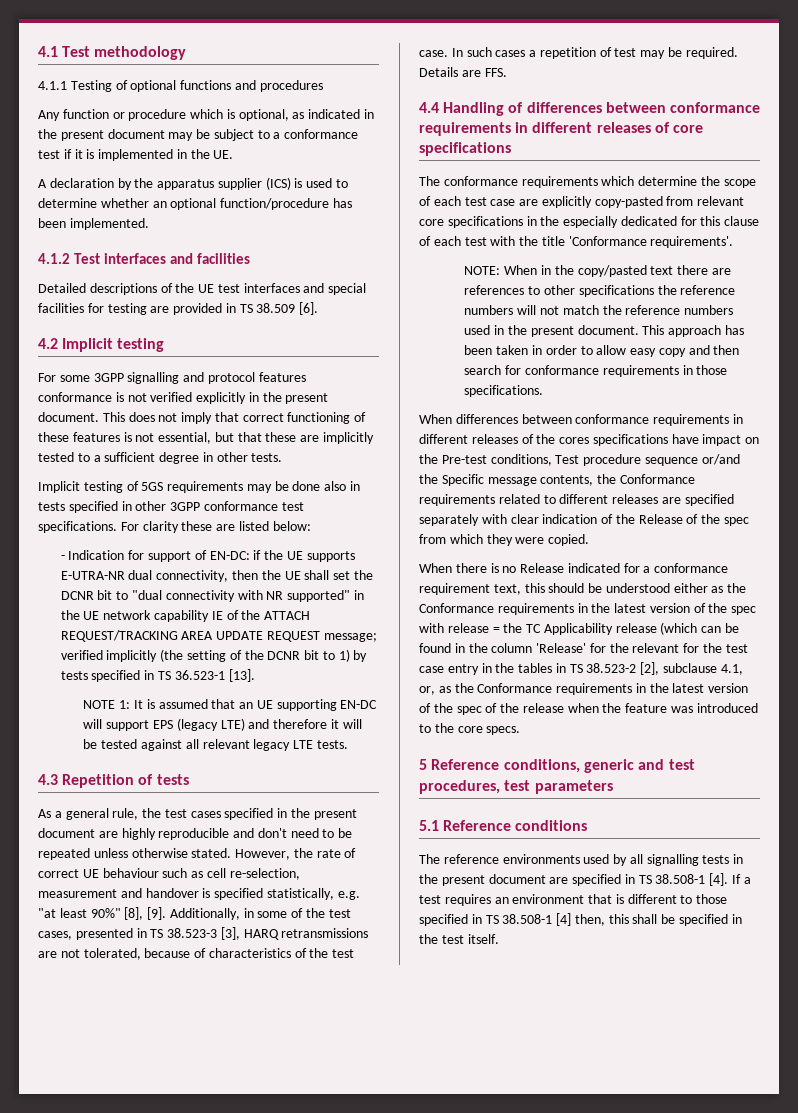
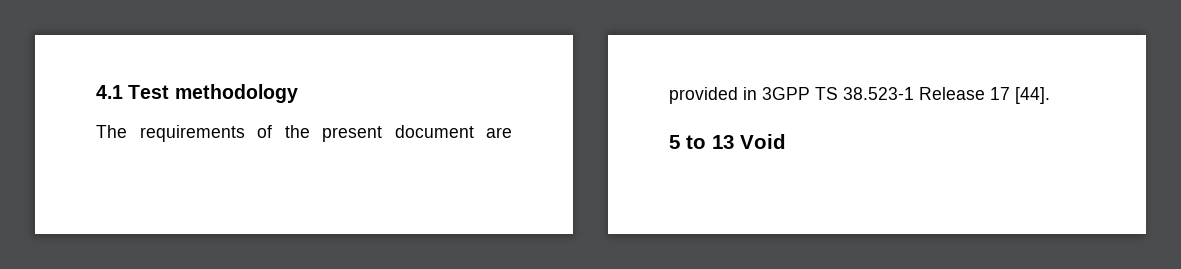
- 4.1.1 Testing of optional functions and procedures
- Any function or procedure which is optional, as indicated in the present document may be subject to a conformance test if it is implemented in the UE.
- A declaration by the apparatus supplier (ICS) is used to determine whether an optional function/procedure has been implemented.
- 4.1.2 Test interfaces and facilities
- Detailed descriptions of the UE test interfaces and special facilities for testing are provided in TS 38.509 [6].
- 4.2 Implicit testing
- For some 3GPP signalling and protocol features conformance is not verified explicitly in the present document. This does not imply that correct functioning of these features is not essential, but that these are implicitly tested to a sufficient degree in other tests.
- Implicit testing of 5GS requirements may be done also in tests specified in other 3GPP conformance test specifications. For clarity these are listed below:
- - Indication for support of EN-DC: if the UE supports E-UTRA-NR dual connectivity, then the UE shall set the DCNR bit to "dual connectivity with NR supported" in the UE network capability IE of the ATTACH REQUEST/TRACKING AREA UPDATE REQUEST message; verified implicitly (the setting of the DCNR bit to 1) by tests specified in TS 36.523-1 [13].
- NOTE 1: It is assumed that an UE supporting EN-DC will support EPS (legacy LTE) and therefore it will be tested against all relevant legacy LTE tests.
- 4.3 Repetition of tests
- As a general rule, the test cases specified in the present document are highly reproducible and don't need to be repeated unless otherwise stated. However, the rate of correct UE behaviour such as cell re-selection, measurement and handover is specified statistically, e.g. "at least 90%" [8], [9]. Additionally, in some of the test cases, presented in TS 38.523-3 [3], HARQ retransmissions are not tolerated, because of characteristics of the test case. In such cases a repetition of test may be required. Details are FFS.
- 4.4 Handling of differences between conformance requirements in different releases of core specifications
- The conformance requirements which determine the scope of each test case are explicitly copy-pasted from relevant core specifications in the especially dedicated for this clause of each test with the title 'Conformance requirements'.
- NOTE: When in the copy/pasted text there are references to other specifications the reference numbers will not match the reference numbers used in the present document. This approach has been taken in order to allow easy copy and then search for conformance requirements in those specifications.
- When differences between conformance requirements in different releases of the cores specifications have impact on the Pre-test conditions, Test procedure sequence or/and the Specific message contents, the Conformance requirements related to different releases are specified separately with clear indication of the Release of the spec from which they were copied.
- When there is no Release indicated for a conformance requirement text, this should be understood either as the Conformance requirements in the latest version of the spec with release = the TC Applicability release (which can be found in the column 'Release' for the relevant for the test case entry in the tables in TS 38.523-2 [2], subclause 4.1, or, as the Conformance requirements in the latest version of the spec of the release when the feature was introduced to the core specs.
- 5 Reference conditions, generic and test procedures, test parameters
- 5.1 Reference conditions
- The reference environments used by all signalling tests in the present document are specified in TS 38.508-1 [4]. If a test requires an environment that is different to those specified in TS 38.508-1 [4] then, this shall be specified in the test itself.
+ The requirements of the present document are provided in 3GPP TS 38.523-1 Release 17 [44].
+ 5 to 13 Void

